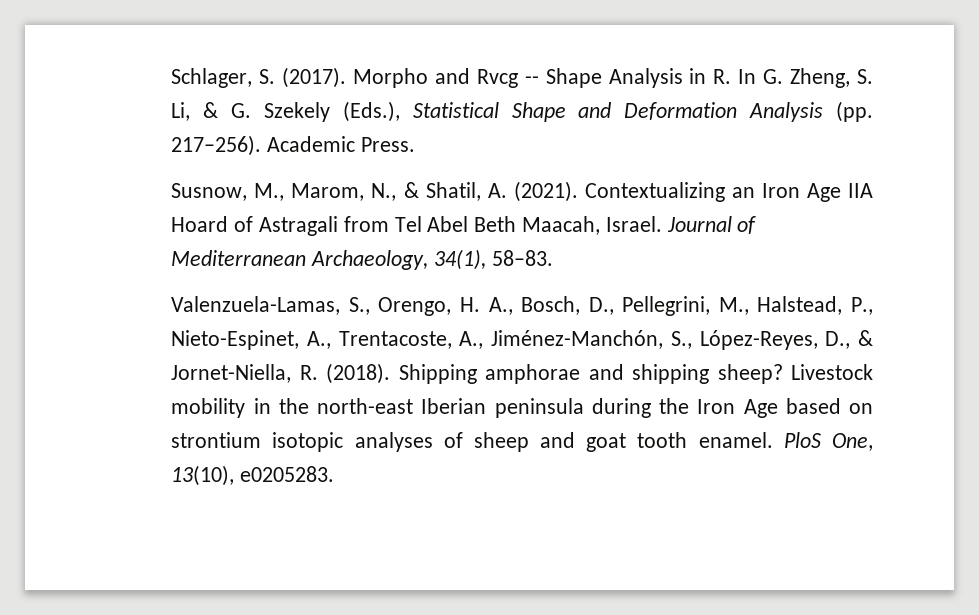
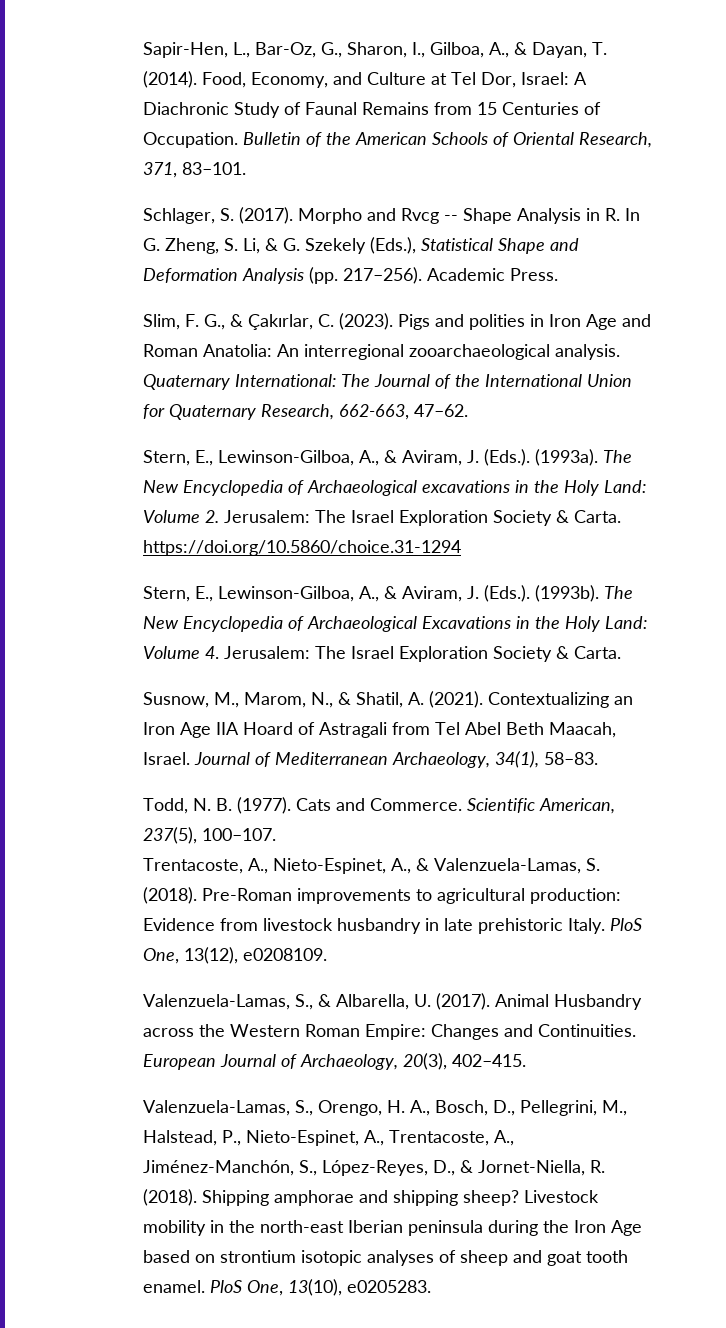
+ Sapir-Hen, L., Bar-Oz, G., Sharon, I., Gilboa, A., & Dayan, T. (2014). Food, Economy, and Culture at Tel Dor, Israel: A Diachronic Study of Faunal Remains from 15 Centuries of Occupation. Bulletin of the American Schools of Oriental Research, 371, 83–101.
+ Slim, F. G., & Çakırlar, C. (2023). Pigs and polities in Iron Age and Roman Anatolia: An interregional zooarchaeological analysis. Quaternary International: The Journal of the International Union for Quaternary Research, 662-663, 47–62.
+ Stern, E., Lewinson-Gilboa, A., & Aviram, J. (Eds.). (1993a). The New Encyclopedia of Archaeological excavations in the Holy Land: Volume 2. Jerusalem: The Israel Exploration Society & Carta. https://doi.org/10.5860/choice.31-1294
+ Stern, E., Lewinson-Gilboa, A., & Aviram, J. (Eds.). (1993b). The New Encyclopedia of Archaeological Excavations in the Holy Land: Volume 4. Jerusalem: The Israel Exploration Society & Carta.
+ Todd, N. B. (1977). Cats and Commerce. Scientific American, 237(5), 100–107.
+ Trentacoste, A., Nieto-Espinet, A., & Valenzuela-Lamas, S. (2018). Pre-Roman improvements to agricultural production: Evidence from livestock husbandry in late prehistoric Italy. PloS One, 13(12), e0208109.
+ Valenzuela-Lamas, S., & Albarella, U. (2017). Animal Husbandry across the Western Roman Empire: Changes and Continuities. European Journal of Archaeology, 20(3), 402–415.

